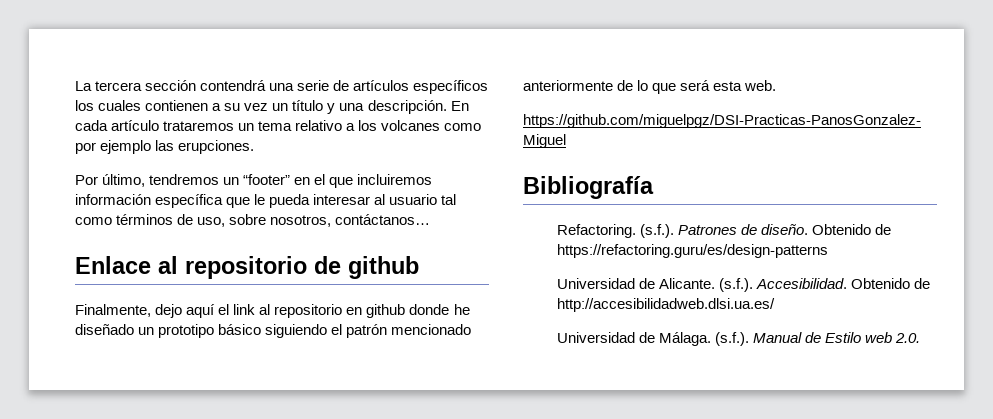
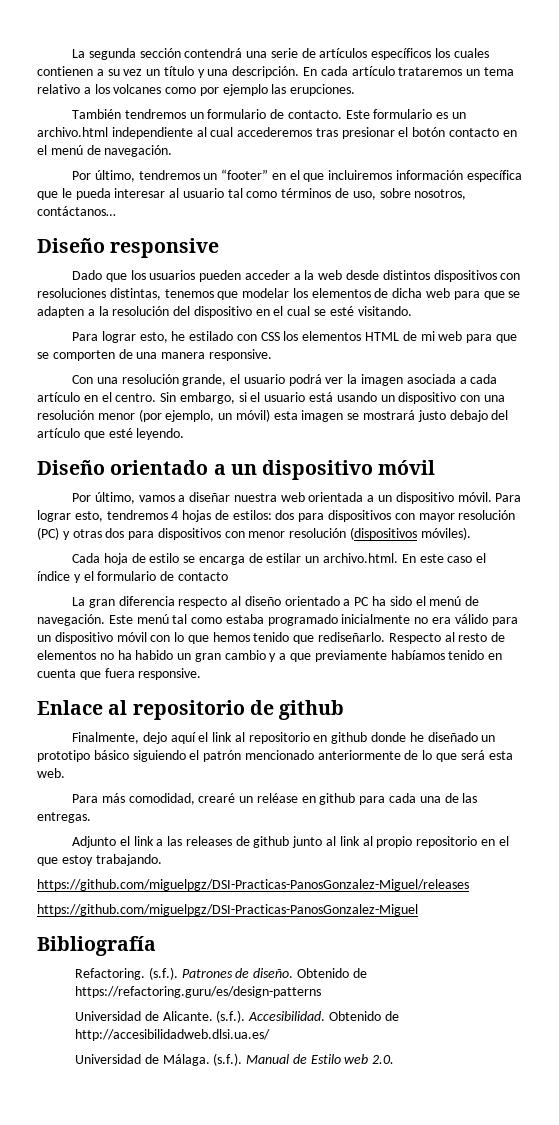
- La tercera sección contendrá una serie de artículos específicos los cuales contienen a su vez un título y una descripción.
+ La segunda sección contendrá una serie de artículos específicos los cuales contienen a su vez un título y una descripción.
+ También tendremos un formulario de contacto. Este formulario es un archivo.html independiente al cual accederemos tras presionar el botón contacto en el menú de navegación.
+ Diseño responsive
+ Dado que los usuarios pueden acceder a la web desde distintos dispositivos con resoluciones distintas, tenemos que modelar los elementos de dicha web para que se adapten a la resolución del dispositivo en el cual se esté visitando.
+ Para lograr esto, he estilado con CSS los elementos HTML de mi web para que se comporten de una manera responsive.
+ Con una resolución grande, el usuario podrá ver la imagen asociada a cada artículo en el centro. Sin embargo, si el usuario está usando un dispositivo con una resolución menor (por ejemplo, un móvil) esta imagen se mostrará justo debajo del artículo que esté leyendo.
+ Diseño orientado a un dispositivo móvil
+ Por último, vamos a diseñar nuestra web orientada a un dispositivo móvil. Para lograr esto, tendremos 4 hojas de estilos: dos para dispositivos con mayor resolución (PC) y otras dos para dispositivos con menor resolución (dispositivos móviles).
+ Cada hoja de estilo se encarga de estilar un archivo.html. En este caso el índice y el formulario de contacto
+ La gran diferencia respecto al diseño orientado a PC ha sido el menú de navegación. Este menú tal como estaba programado inicialmente no era válido para un dispositivo móvil con lo que hemos tenido que rediseñarlo. Respecto al resto de elementos no ha habido un gran cambio y a que previamente habíamos tenido en cuenta que fuera responsive.
+ Para más comodidad, crearé un reléase en github para cada una de las entregas.
+ Adjunto el link a las releases de github junto al link al propio repositorio en el que estoy trabajando.
+ https://github.com/miguelpgz/DSI-Practicas-PanosGonzalez-Miguel/releases

